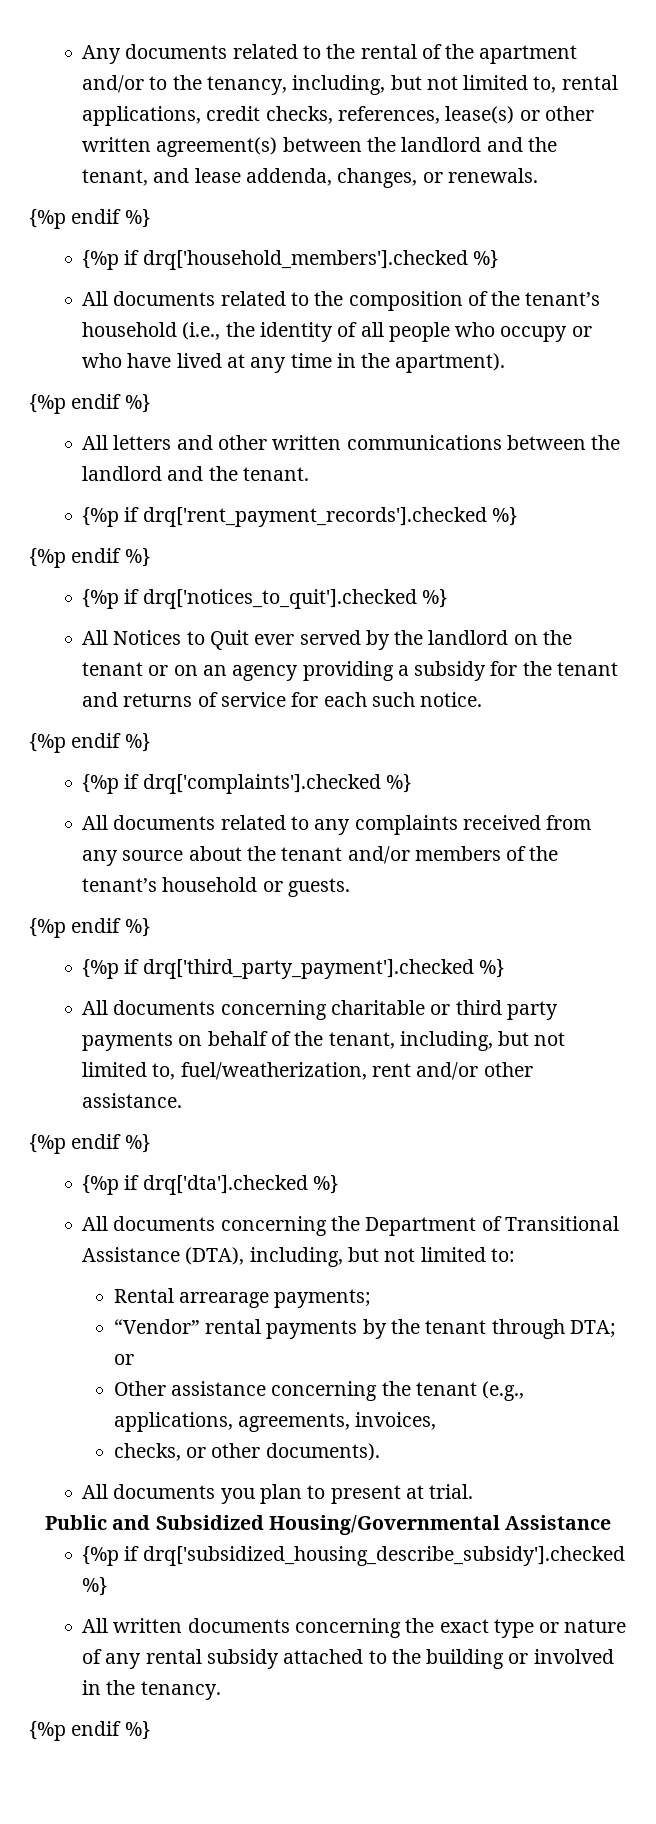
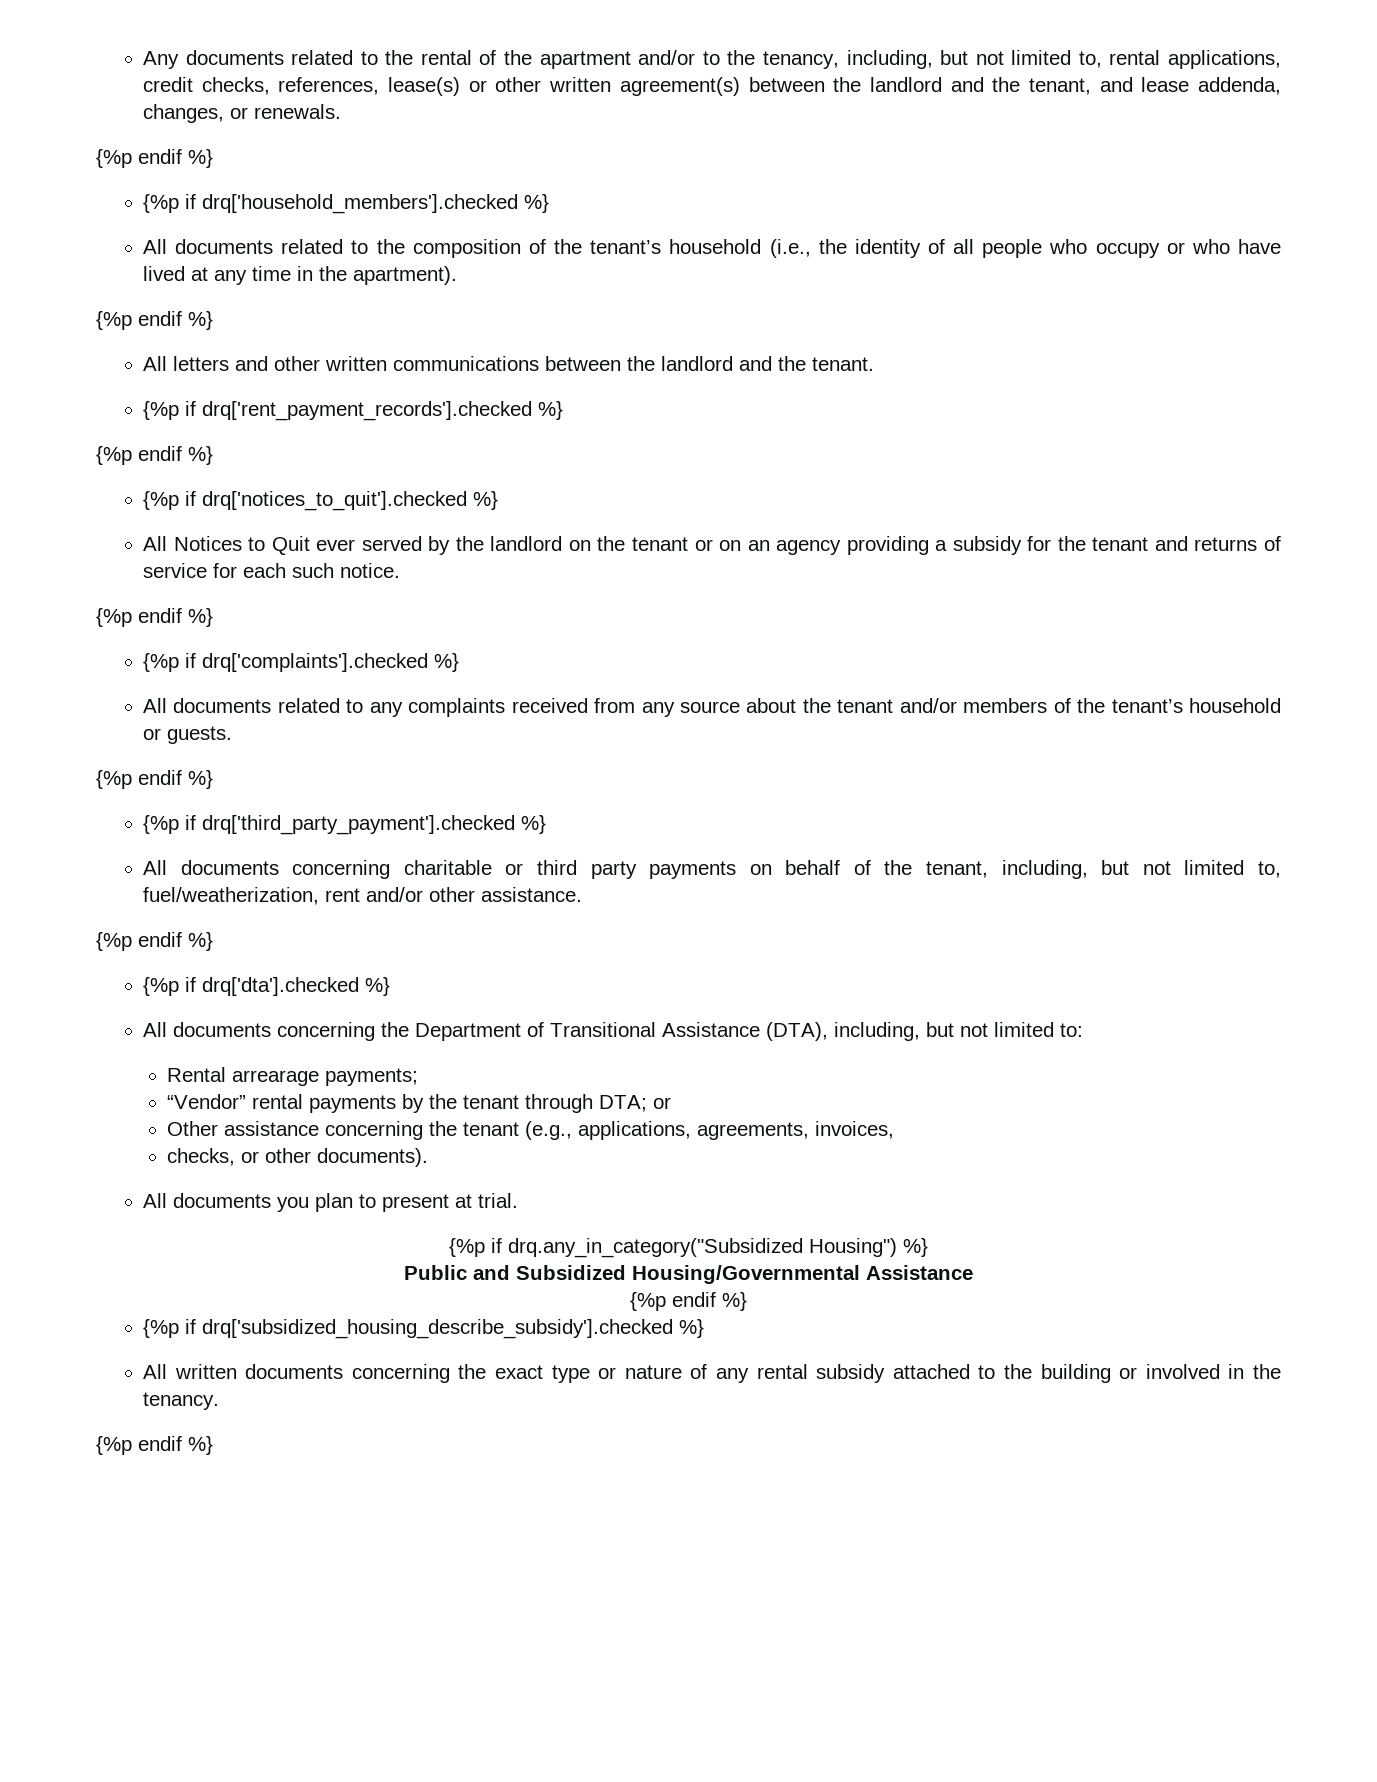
+ {%p if drq.any_in_category("Subsidized Housing") %}
  Public and Subsidized Housing/Governmental Assistance
+ {%p endif %}

